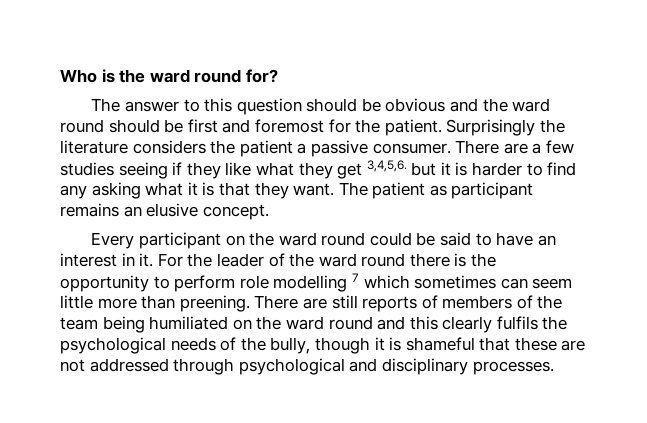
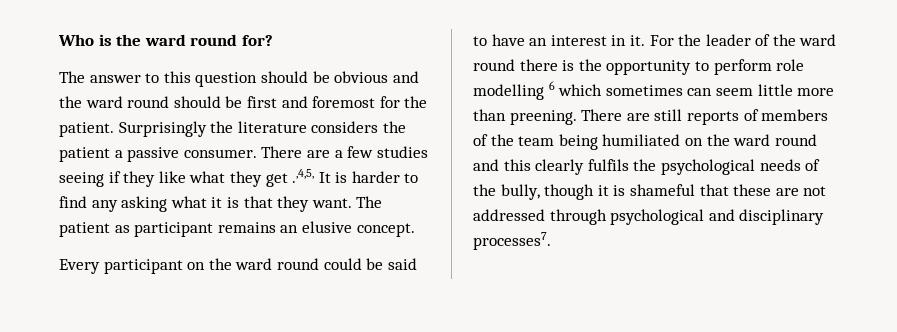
- There are a few studies seeing if they like what they get 3,4,5,6. but it is harder to find any asking what it is that they want.
+ There are a few studies seeing if they like what they get .,4,5, It is harder to find any asking what it is that they want.
- For the leader of the ward round there is the opportunity to perform role modelling 7 which sometimes can seem little more than preening.
+ For the leader of the ward round there is the opportunity to perform role modelling 6 which sometimes can seem little more than preening.
- There are still reports of members of the team being humiliated on the ward round and this clearly fulfils the psychological needs of the bully, though it is shameful that these are not addressed through psychological and disciplinary processes.
+ There are still reports of members of the team being humiliated on the ward round and this clearly fulfils the psychological needs of the bully, though it is shameful that these are not addressed through psychological and disciplinary processes7.

